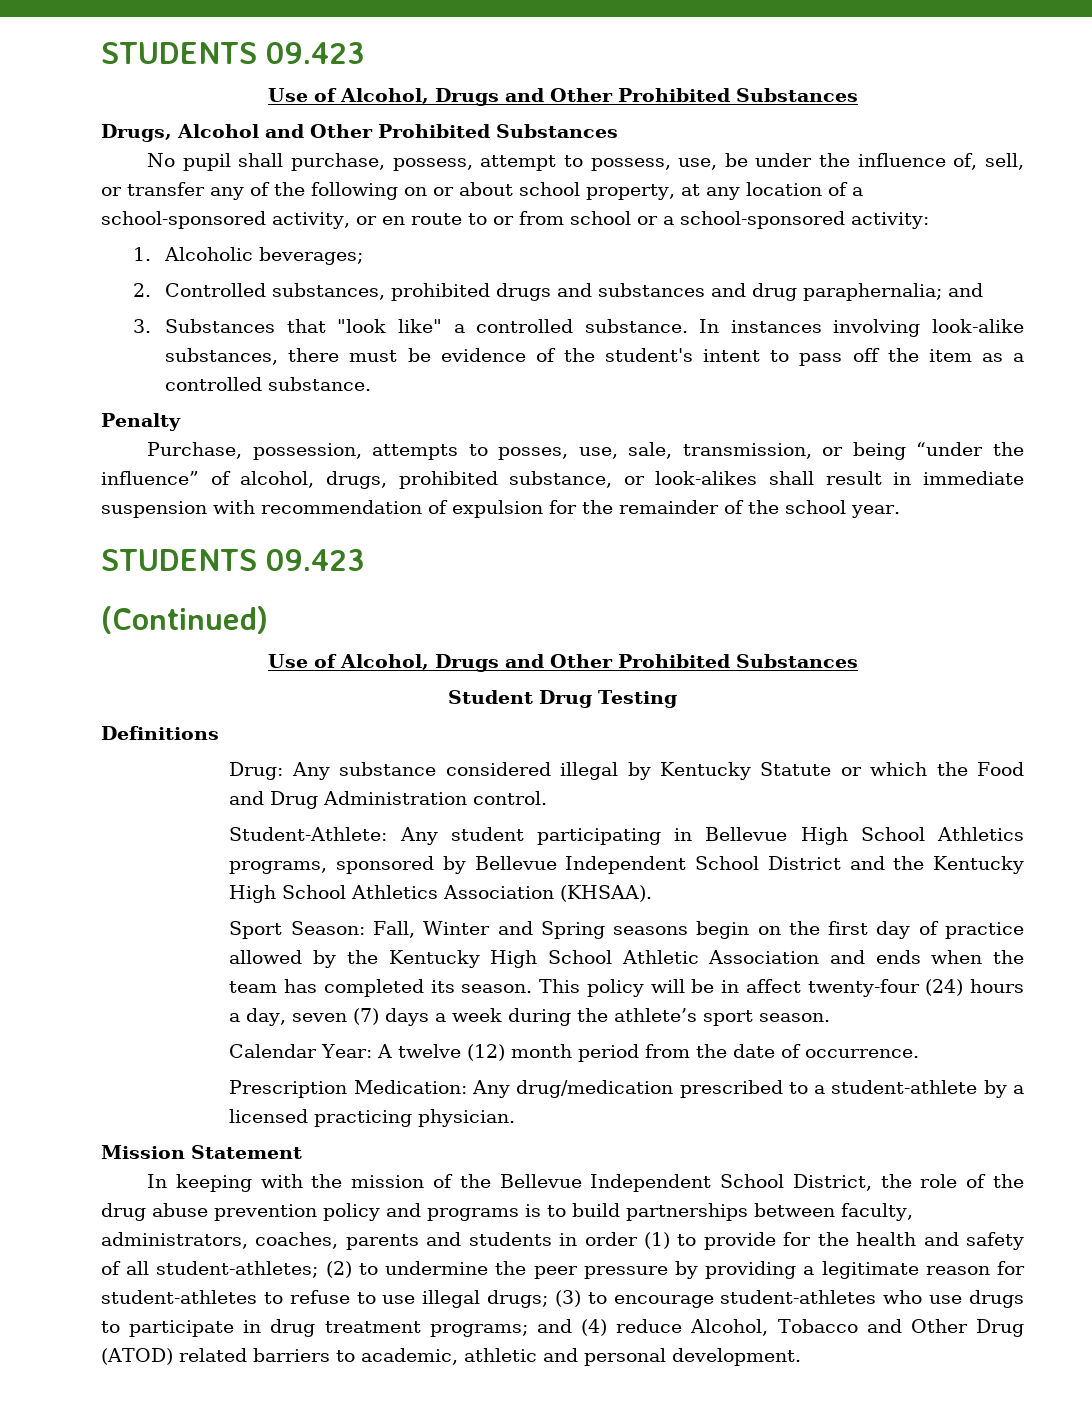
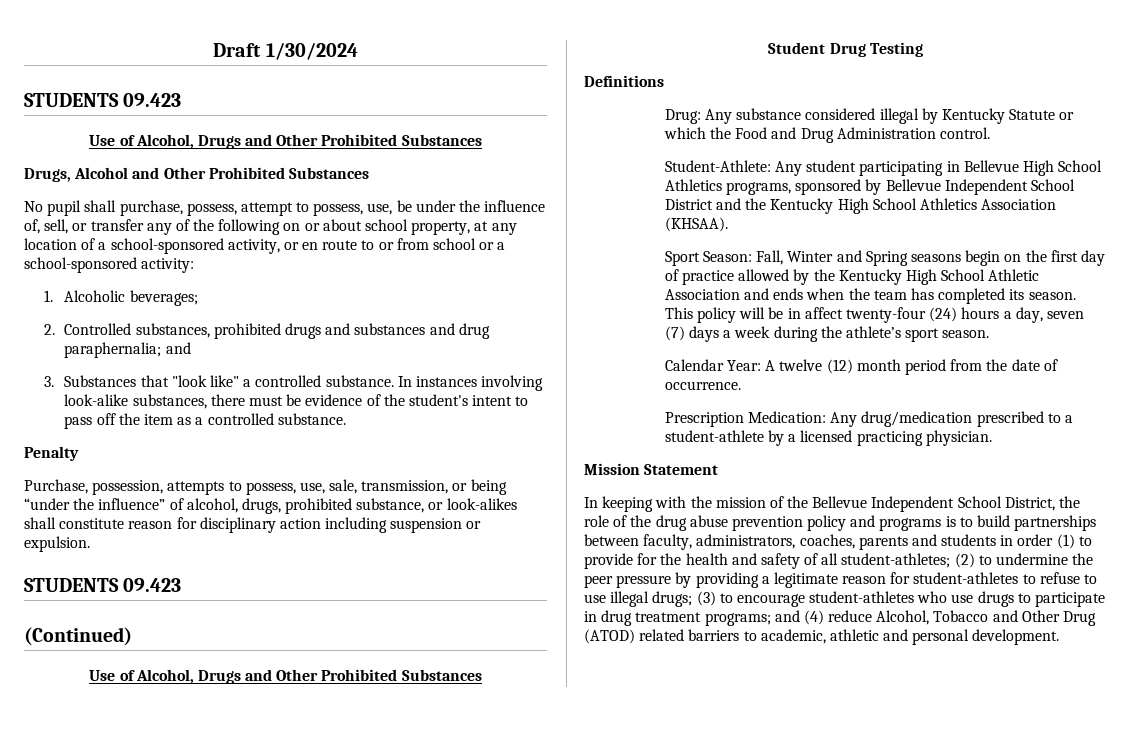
+ Draft 1/30/2024
- Purchase, possession, attempts to posses, use, sale, transmission, or being “under the influence” of alcohol, drugs, prohibited substance, or look-alikes shall result in immediate suspension with recommendation of expulsion for the remainder of the school year.
+ Purchase, possession, attempts to possess, use, sale, transmission, or being “under the influence” of alcohol, drugs, prohibited substance, or look-alikes shall constitute reason for disciplinary action including suspension or expulsion.

